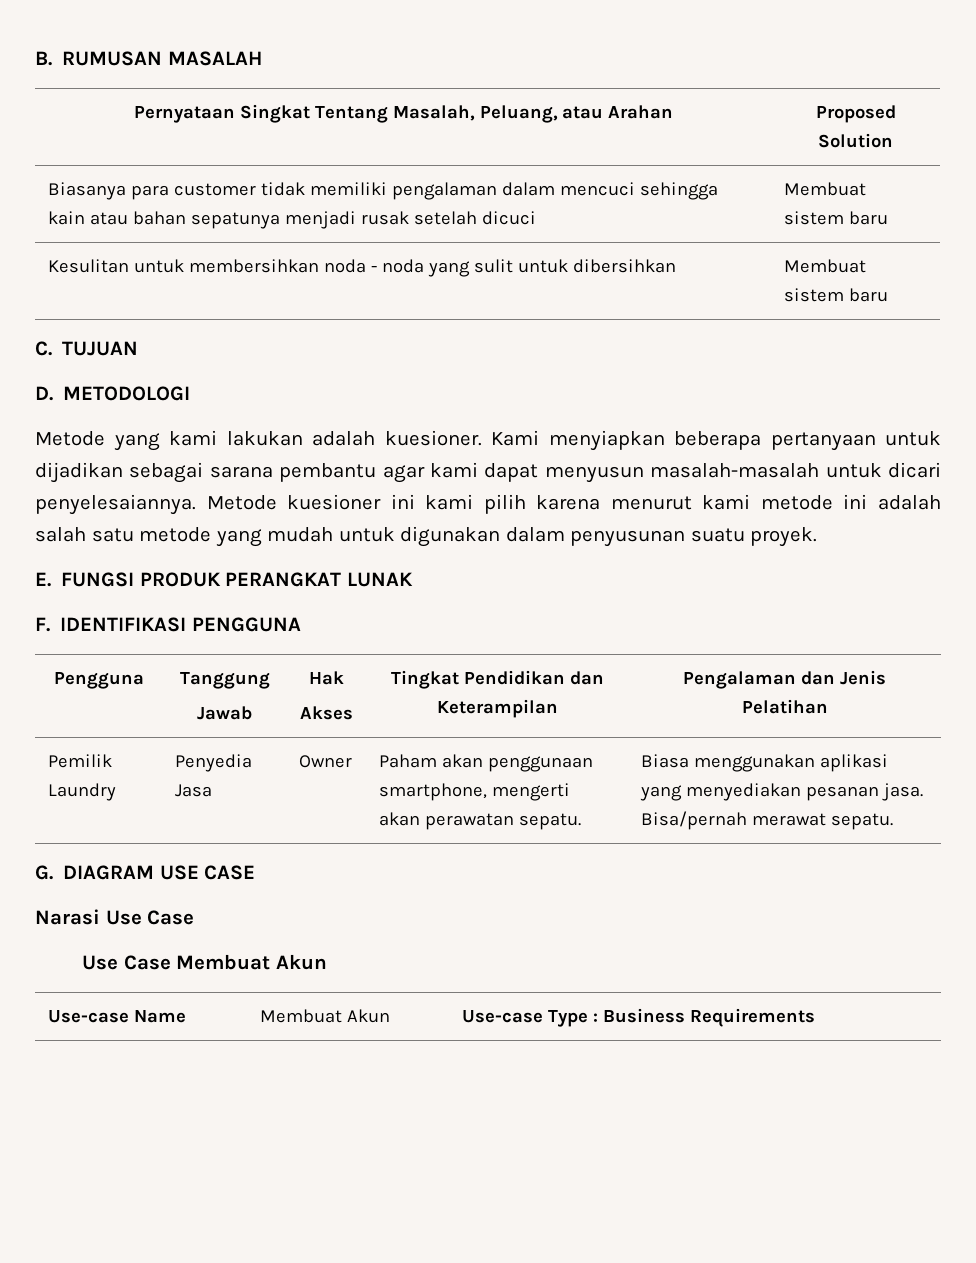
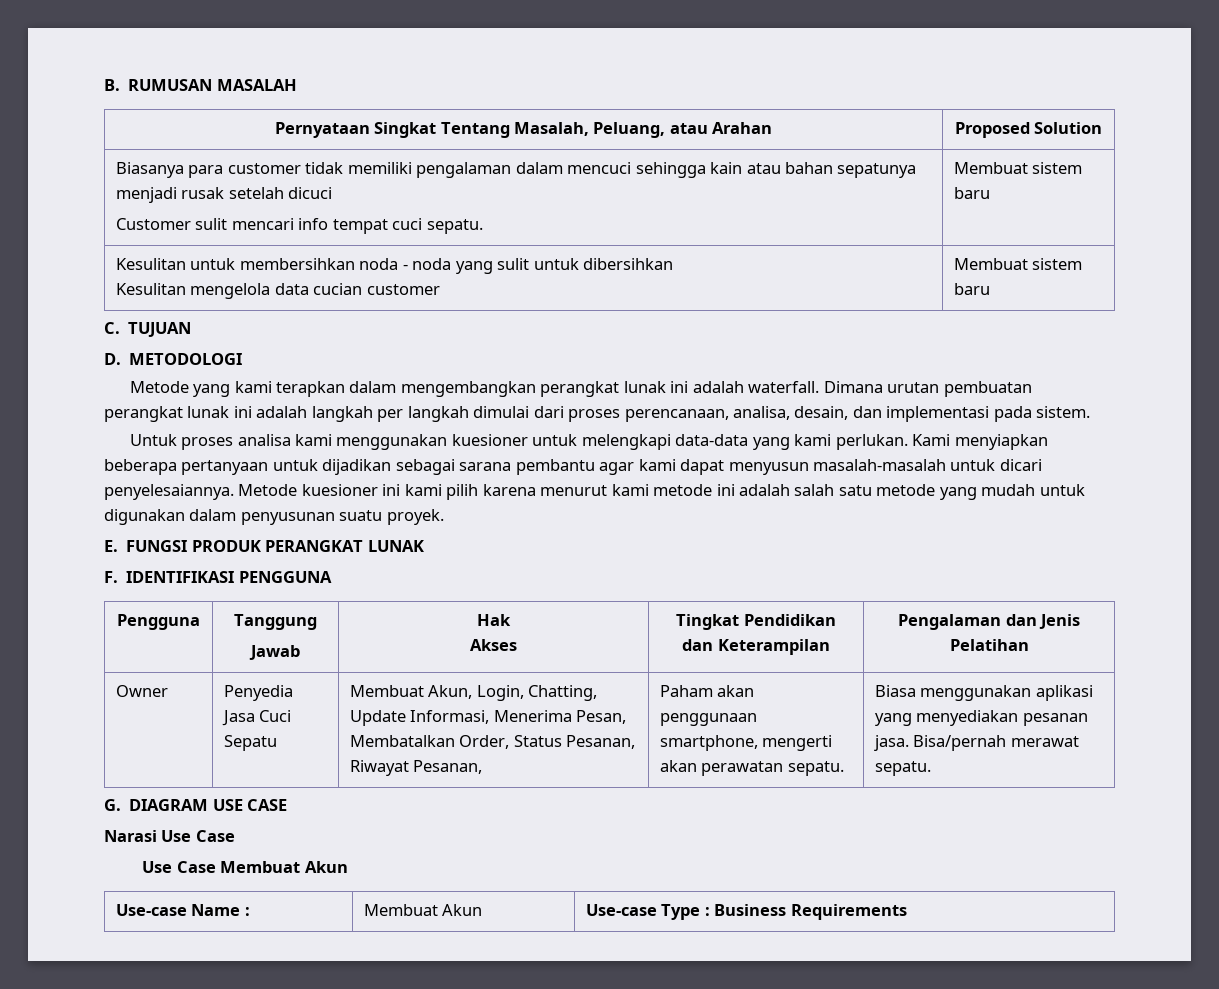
- Biasanya para customer tidak memiliki pengalaman dalam mencuci sehingga kain atau bahan sepatunya menjadi rusak setelah dicuci | Membuat sistem baru
+ Biasanya para customer tidak memiliki pengalaman dalam mencuci sehingga kain atau bahan sepatunya menjadi rusak setelah dicuci
+ Customer sulit mencari info tempat cuci sepatu. | Membuat sistem baru
- Kesulitan untuk membersihkan noda - noda yang sulit untuk dibersihkan | Membuat sistem baru
+ Kesulitan untuk membersihkan noda - noda yang sulit untuk dibersihkan
+ Kesulitan mengelola data cucian customer | Membuat sistem baru
- Metode yang kami lakukan adalah kuesioner.
+ Metode yang kami terapkan dalam mengembangkan perangkat lunak ini adalah waterfall. Dimana urutan pembuatan perangkat lunak ini adalah langkah per langkah dimulai dari proses perencanaan, analisa, desain, dan implementasi pada sistem.
+ Untuk proses analisa kami menggunakan kuesioner untuk melengkapi data-data yang kami perlukan.
- Pemilik Laundry | Penyedia Jasa | Owner | Paham akan penggunaan smartphone, mengerti akan perawatan sepatu. | Biasa menggunakan aplikasi yang menyediakan pesanan jasa. Bisa/pernah merawat sepatu.
+ Owner | Penyedia Jasa Cuci Sepatu | Membuat Akun, Login, Chatting, Update Informasi, Menerima Pesan, Membatalkan Order, Status Pesanan, Riwayat Pesanan, | Paham akan penggunaan smartphone, mengerti akan perawatan sepatu. | Biasa menggunakan aplikasi yang menyediakan pesanan jasa. Bisa/pernah merawat sepatu.
- Use-case Name | Membuat Akun | Use-case Type : Business Requirements
+ Use-case Name : | Membuat Akun | Use-case Type : Business Requirements

